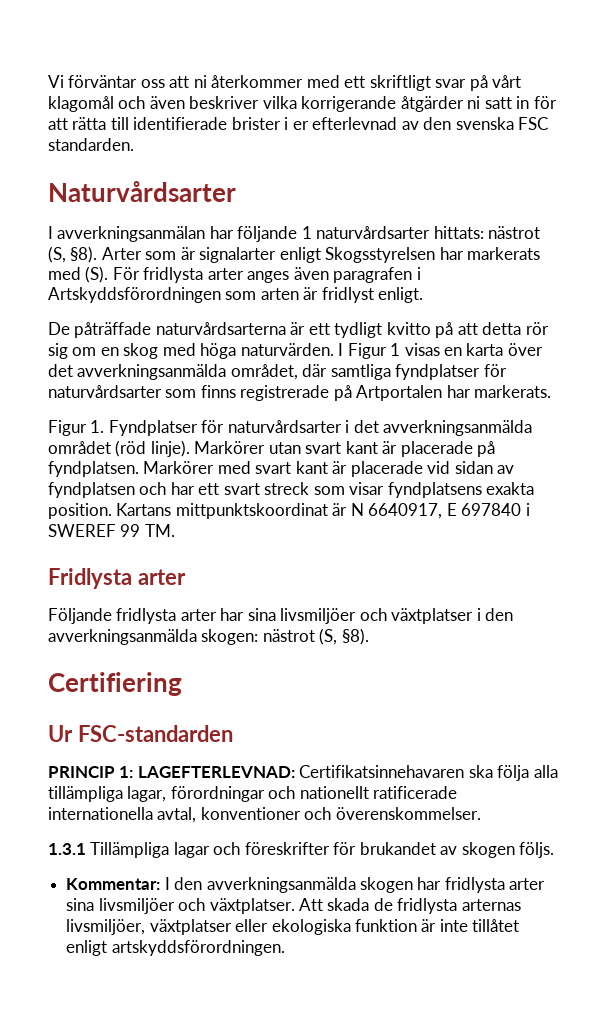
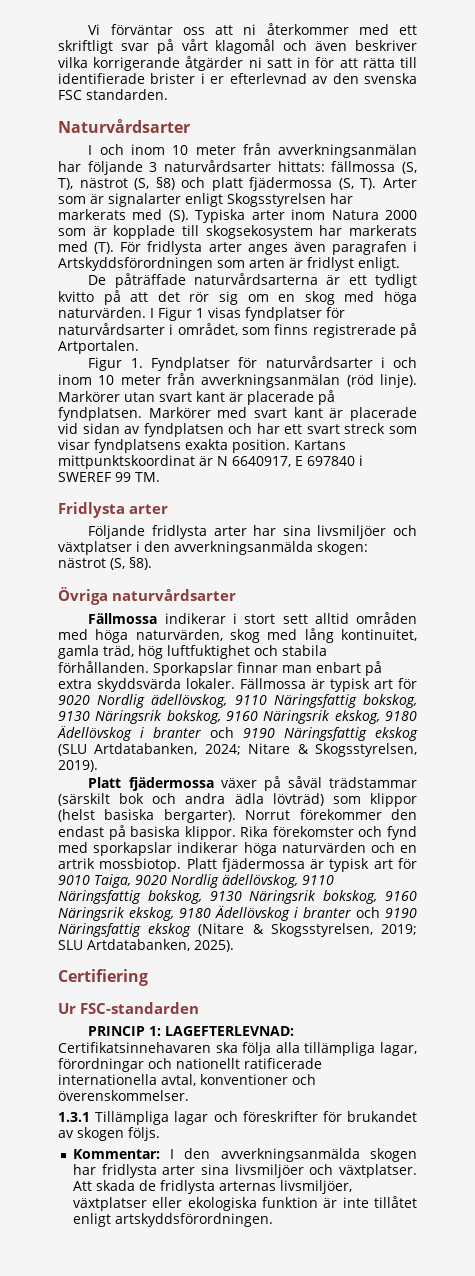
- I avverkningsanmälan har följande 1 naturvårdsarter hittats: nästrot (S, §8). Arter som är signalarter enligt Skogsstyrelsen har markerats med (S). För fridlysta arter anges även paragrafen i Artskyddsförordningen som arten är fridlyst enligt.
+ I och inom 10 meter från avverkningsanmälan har följande 3 naturvårdsarter hittats: fällmossa (S, T), nästrot (S, §8) och platt fjädermossa (S, T). Arter som är signalarter enligt Skogsstyrelsen har markerats med (S). Typiska arter inom Natura 2000 som är kopplade till skogsekosystem har markerats med (T). För fridlysta arter anges även paragrafen i Artskyddsförordningen som arten är fridlyst enligt.
- De påträffade naturvårdsarterna är ett tydligt kvitto på att detta rör sig om en skog med höga naturvärden.
+ De påträffade naturvårdsarterna är ett tydligt kvitto på att det rör sig om en skog med höga naturvärden.
- I Figur 1 visas en karta över det avverkningsanmälda området, där samtliga fyndplatser för naturvårdsarter som finns registrerade på Artportalen har markerats.
+ I Figur 1 visas fyndplatser för naturvårdsarter i området, som finns registrerade på Artportalen.
- Figur 1. Fyndplatser för naturvårdsarter i det avverkningsanmälda området (röd linje).
+ Figur 1. Fyndplatser för naturvårdsarter i och inom 10 meter från avverkningsanmälan (röd linje).
+ Övriga naturvårdsarter
+ Fällmossa indikerar i stort sett alltid områden med höga naturvärden, skog med lång kontinuitet, gamla träd, hög luftfuktighet och stabila förhållanden. Sporkapslar finnar man enbart på extra skyddsvärda lokaler. Fällmossa är typisk art för 9020 Nordlig ädellövskog, 9110 Näringsfattig bokskog, 9130 Näringsrik bokskog, 9160 Näringsrik ekskog, 9180 Ädellövskog i branter och 9190 Näringsfattig ekskog (SLU Artdatabanken, 2024; Nitare & Skogsstyrelsen, 2019).
+ Platt fjädermossa växer på såväl trädstammar (särskilt bok och andra ädla lövträd) som klippor (helst basiska bergarter). Norrut förekommer den endast på basiska klippor. Rika förekomster och fynd med sporkapslar indikerar höga naturvärden och en artrik mossbiotop. Platt fjädermossa är typisk art för 9010 Taiga, 9020 Nordlig ädellövskog, 9110 Näringsfattig bokskog, 9130 Näringsrik bokskog, 9160 Näringsrik ekskog, 9180 Ädellövskog i branter och 9190 Näringsfattig ekskog (Nitare & Skogsstyrelsen, 2019; SLU Artdatabanken, 2025).

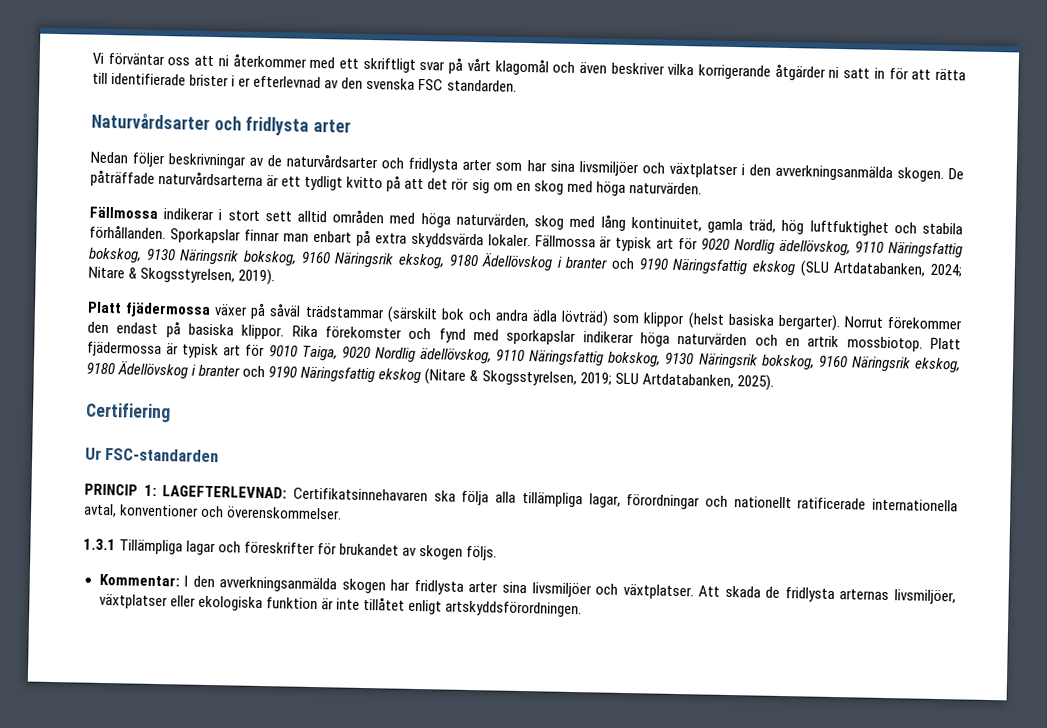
- Naturvårdsarter
- I och inom 10 meter från avverkningsanmälan har följande 3 naturvårdsarter hittats: fällmossa (S, T), nästrot (S, §8) och platt fjädermossa (S, T). Arter som är signalarter enligt Skogsstyrelsen har markerats med (S). Typiska arter inom Natura 2000 som är kopplade till skogsekosystem har markerats med (T). För fridlysta arter anges även paragrafen i Artskyddsförordningen som arten är fridlyst enligt.
- De påträffade naturvårdsarterna är ett tydligt kvitto på att det rör sig om en skog med höga naturvärden. I Figur 1 visas fyndplatser för naturvårdsarter i området, som finns registrerade på Artportalen.
- Figur 1. Fyndplatser för naturvårdsarter i och inom 10 meter från avverkningsanmälan (röd linje). Markörer utan svart kant är placerade på fyndplatsen. Markörer med svart kant är placerade vid sidan av fyndplatsen och har ett svart streck som visar fyndplatsens exakta position. Kartans mittpunktskoordinat är N 6640917, E 697840 i SWEREF 99 TM.
- Fridlysta arter
- Följande fridlysta arter har sina livsmiljöer och växtplatser i den avverkningsanmälda skogen: nästrot (S, §8).
- Övriga naturvårdsarter
+ Naturvårdsarter och fridlysta arter
+ Nedan följer beskrivningar av de naturvårdsarter och fridlysta arter som har sina livsmiljöer och växtplatser i den avverkningsanmälda skogen. De påträffade naturvårdsarterna är ett tydligt kvitto på att det rör sig om en skog med höga naturvärden.

